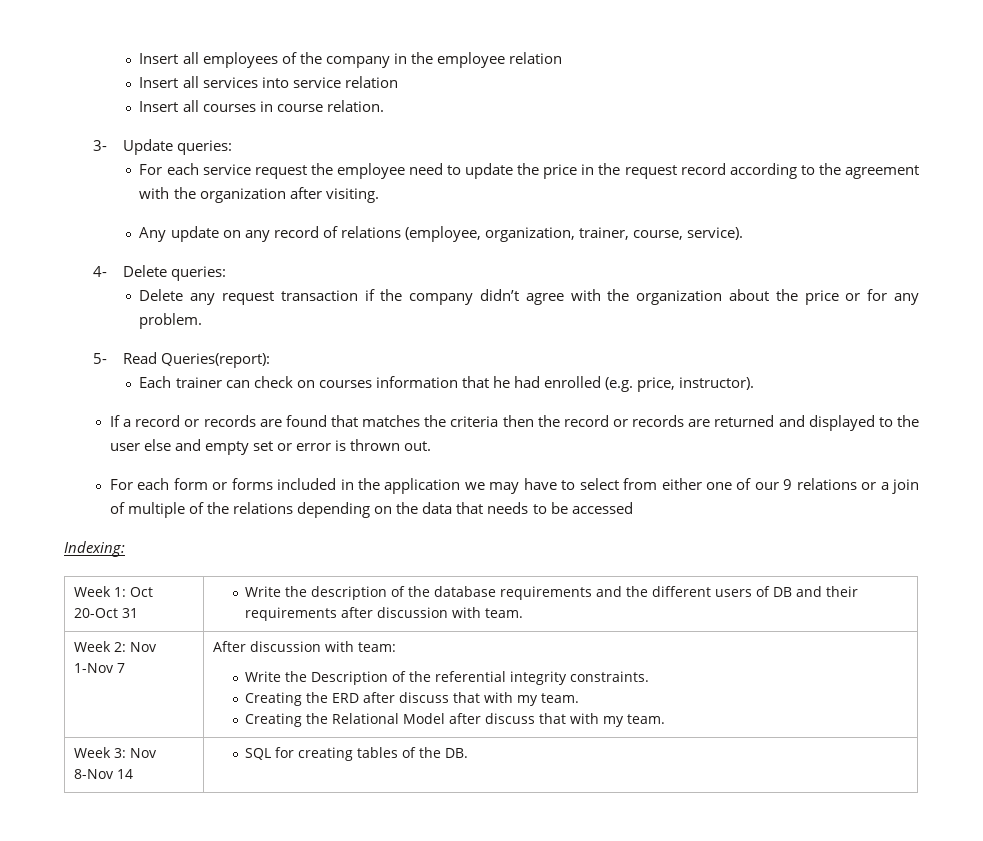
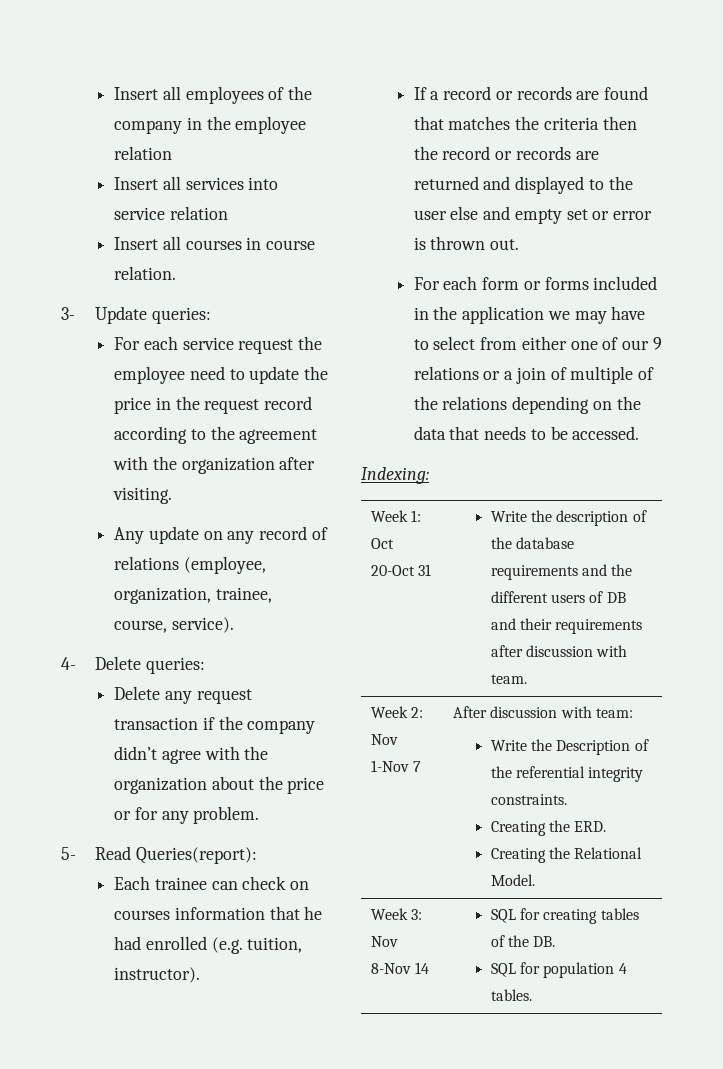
- Any update on any record of relations (employee, organization, trainer, course, service).
+ Any update on any record of relations (employee, organization, trainee, course, service).
- Each trainer can check on courses information that he had enrolled (e.g. price, instructor).
+ Each trainee can check on courses information that he had enrolled (e.g. tuition, instructor).
- For each form or forms included in the application we may have to select from either one of our 9 relations or a join of multiple of the relations depending on the data that needs to be accessed
+ For each form or forms included in the application we may have to select from either one of our 9 relations or a join of multiple of the relations depending on the data that needs to be accessed.
  Week 2: Nov 1-Nov 7 | After discussion with team:
  Write the Description of the referential integrity constraints.
- Creating the ERD after discuss that with my team.
- Creating the Relational Model after discuss that with my team.
+ Creating the ERD.
+ Creating the Relational Model.
  Week 3: Nov 8-Nov 14 | SQL for creating tables of the DB.
+ SQL for population 4 tables.

